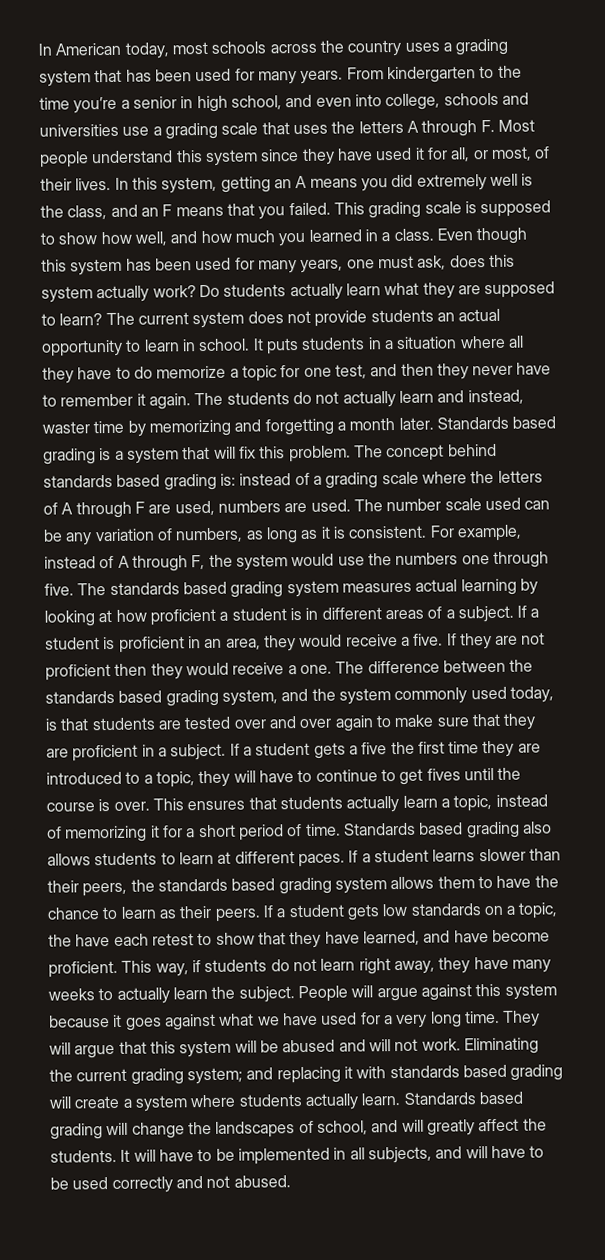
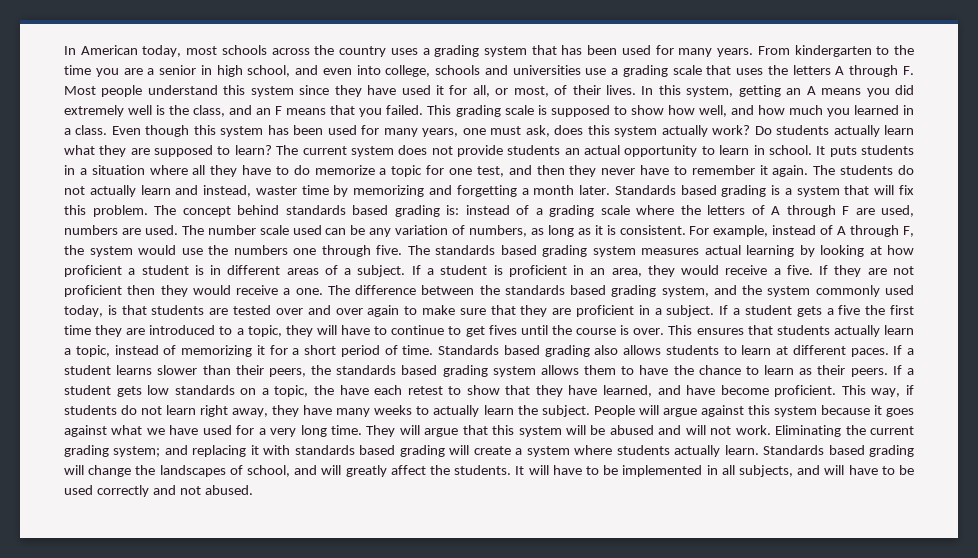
- From kindergarten to the time you’re a senior in high school, and even into college, schools and universities use a grading scale that uses the letters A through F. Most people understand this system since they have used it for all, or most, of their lives.
+ From kindergarten to the time you are a senior in high school, and even into college, schools and universities use a grading scale that uses the letters A through F. Most people understand this system since they have used it for all, or most, of their lives.

